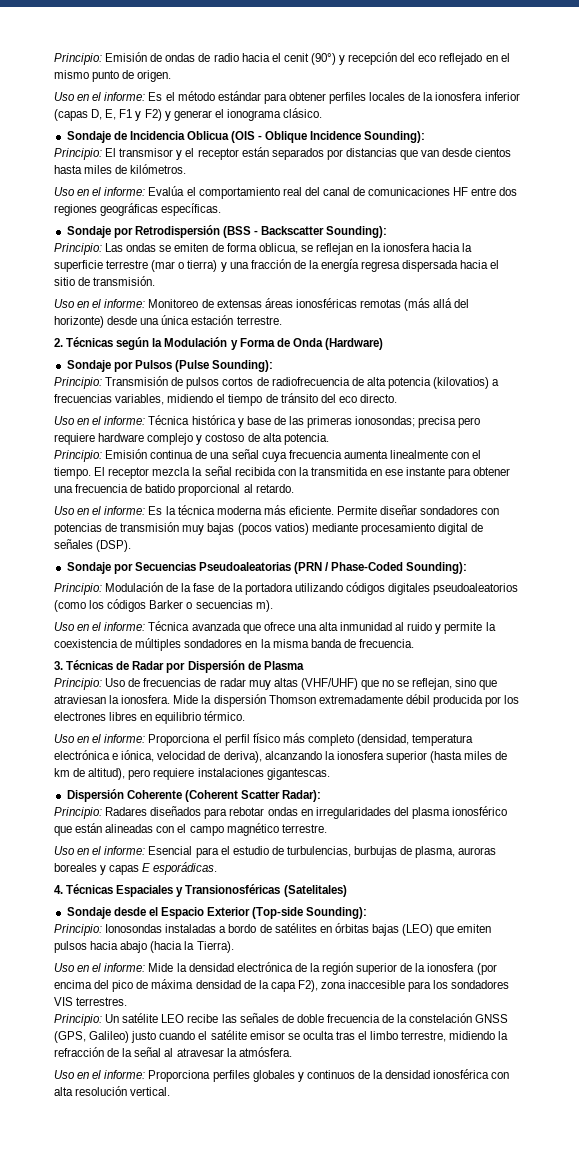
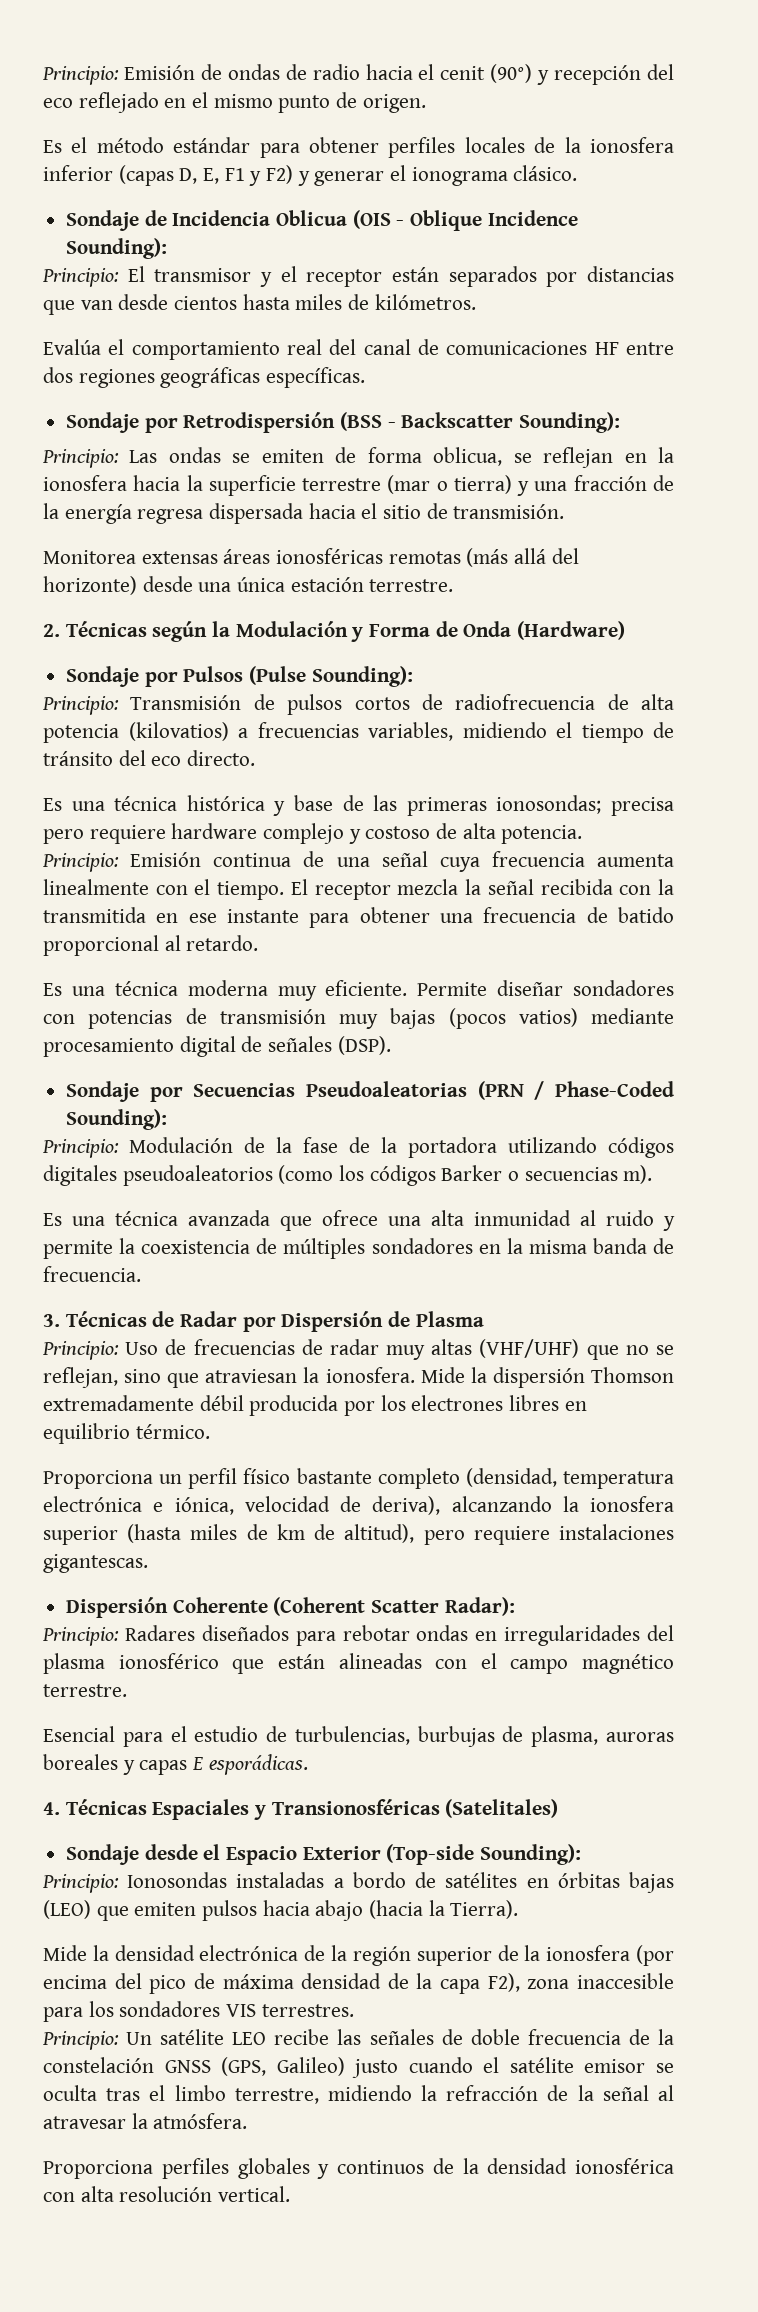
- Uso en el informe: Es el método estándar para obtener perfiles locales de la ionosfera inferior (capas D, E, F1 y F2) y generar el ionograma clásico.
+ Es el método estándar para obtener perfiles locales de la ionosfera inferior (capas D, E, F1 y F2) y generar el ionograma clásico.
- Uso en el informe: Evalúa el comportamiento real del canal de comunicaciones HF entre dos regiones geográficas específicas.
+ Evalúa el comportamiento real del canal de comunicaciones HF entre dos regiones geográficas específicas.
- Uso en el informe: Monitoreo de extensas áreas ionosféricas remotas (más allá del horizonte) desde una única estación terrestre.
+ Monitorea extensas áreas ionosféricas remotas (más allá del horizonte) desde una única estación terrestre.
- Uso en el informe: Técnica histórica y base de las primeras ionosondas; precisa pero requiere hardware complejo y costoso de alta potencia.
+ Es una técnica histórica y base de las primeras ionosondas; precisa pero requiere hardware complejo y costoso de alta potencia.
- Uso en el informe: Es la técnica moderna más eficiente.
+ Es una técnica moderna muy eficiente.
- Uso en el informe: Técnica avanzada que ofrece una alta inmunidad al ruido y permite la coexistencia de múltiples sondadores en la misma banda de frecuencia.
+ Es una técnica avanzada que ofrece una alta inmunidad al ruido y permite la coexistencia de múltiples sondadores en la misma banda de frecuencia.
- Uso en el informe: Proporciona el perfil físico más completo (densidad, temperatura electrónica e iónica, velocidad de deriva), alcanzando la ionosfera superior (hasta miles de km de altitud), pero requiere instalaciones gigantescas.
+ Proporciona un perfil físico bastante completo (densidad, temperatura electrónica e iónica, velocidad de deriva), alcanzando la ionosfera superior (hasta miles de km de altitud), pero requiere instalaciones gigantescas.
- Uso en el informe: Esencial para el estudio de turbulencias, burbujas de plasma, auroras boreales y capas E esporádicas.
+ Esencial para el estudio de turbulencias, burbujas de plasma, auroras boreales y capas E esporádicas.
- Uso en el informe: Mide la densidad electrónica de la región superior de la ionosfera (por encima del pico de máxima densidad de la capa F2), zona inaccesible para los sondadores VIS terrestres.
+ Mide la densidad electrónica de la región superior de la ionosfera (por encima del pico de máxima densidad de la capa F2), zona inaccesible para los sondadores VIS terrestres.
- Uso en el informe: Proporciona perfiles globales y continuos de la densidad ionosférica con alta resolución vertical.
+ Proporciona perfiles globales y continuos de la densidad ionosférica con alta resolución vertical.

